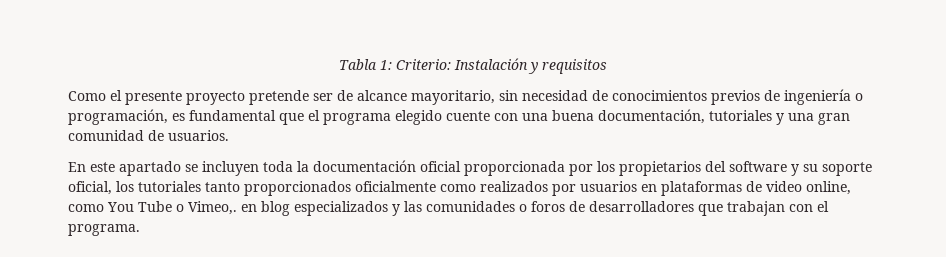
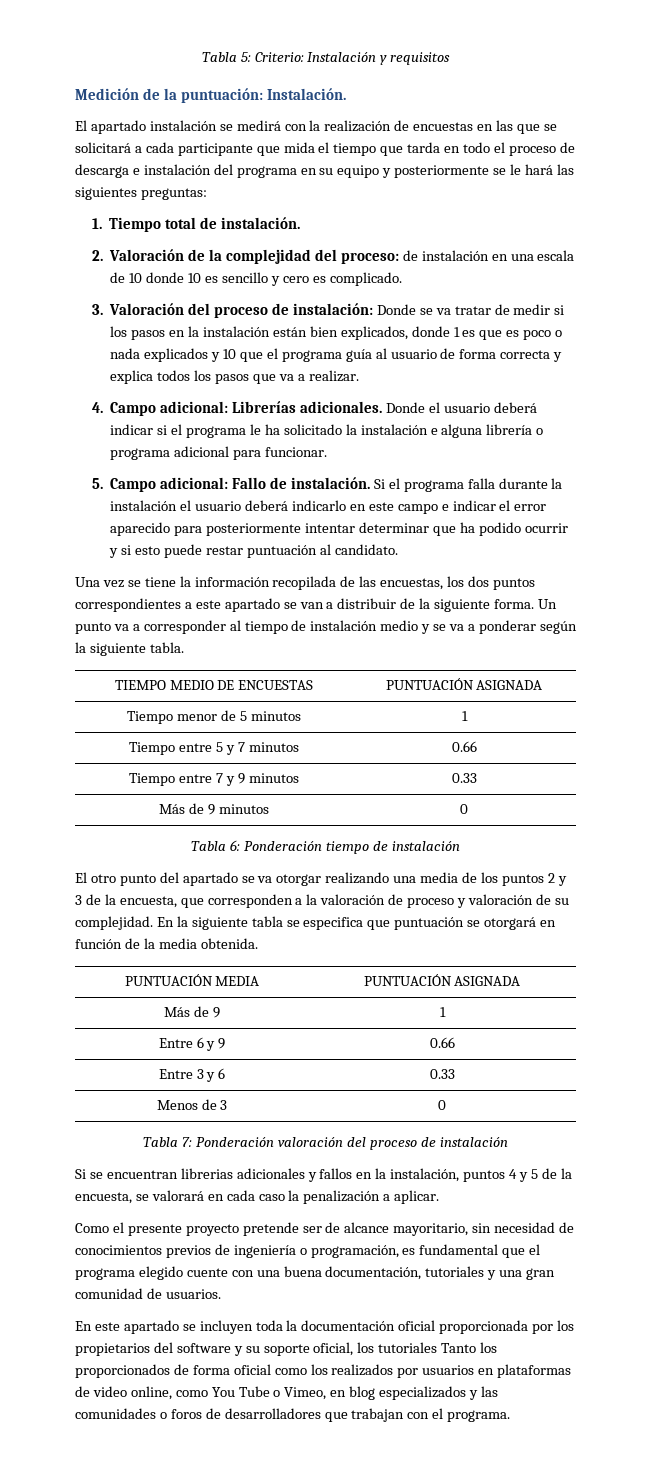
- Tabla 1: Criterio: Instalación y requisitos
+ Tabla 5: Criterio: Instalación y requisitos
+ Medición de la puntuación: Instalación.
+ El apartado instalación se medirá con la realización de encuestas en las que se solicitará a cada participante que mida el tiempo que tarda en todo el proceso de descarga e instalación del programa en su equipo y posteriormente se le hará las siguientes preguntas:
+ 1. Tiempo total de instalación.
+ 2. Valoración de la complejidad del proceso: de instalación en una escala de 10 donde 10 es sencillo y cero es complicado.
+ 3. Valoración del proceso de instalación: Donde se va tratar de medir si los pasos en la instalación están bien explicados, donde 1 es que es poco o nada explicados y 10 que el programa guía al usuario de forma correcta y explica todos los pasos que va a realizar.
+ 4. Campo adicional: Librerías adicionales. Donde el usuario deberá indicar si el programa le ha solicitado la instalación e alguna librería o programa adicional para funcionar.
+ 5. Campo adicional: Fallo de instalación. Si el programa falla durante la instalación el usuario deberá indicarlo en este campo e indicar el error aparecido para posteriormente intentar determinar que ha podido ocurrir y si esto puede restar puntuación al candidato.
+ Una vez se tiene la información recopilada de las encuestas, los dos puntos correspondientes a este apartado se van a distribuir de la siguiente forma. Un punto va a corresponder al tiempo de instalación medio y se va a ponderar según la siguiente tabla.
+ TIEMPO MEDIO DE ENCUESTAS | PUNTUACIÓN ASIGNADA
+ Tiempo menor de 5 minutos | 1
+ Tiempo entre 5 y 7 minutos | 0.66
+ Tiempo entre 7 y 9 minutos | 0.33
+ Más de 9 minutos | 0
+ Tabla 6: Ponderación tiempo de instalación
+ El otro punto del apartado se va otorgar realizando una media de los puntos 2 y 3 de la encuesta, que corresponden a la valoración de proceso y valoración de su complejidad. En la siguiente tabla se especifica que puntuación se otorgará en función de la media obtenida.
+ PUNTUACIÓN MEDIA | PUNTUACIÓN ASIGNADA
+ Más de 9 | 1
+ Entre 6 y 9 | 0.66
+ Entre 3 y 6 | 0.33
+ Menos de 3 | 0
+ Tabla 7: Ponderación valoración del proceso de instalación
+ Si se encuentran librerias adicionales y fallos en la instalación, puntos 4 y 5 de la encuesta, se valorará en cada caso la penalización a aplicar.
- En este apartado se incluyen toda la documentación oficial proporcionada por los propietarios del software y su soporte oficial, los tutoriales tanto proporcionados oficialmente como realizados por usuarios en plataformas de video online, como You Tube o Vimeo,. en blog especializados y las comunidades o foros de desarrolladores que trabajan con el programa.
+ En este apartado se incluyen toda la documentación oficial proporcionada por los propietarios del software y su soporte oficial, los tutoriales Tanto los proporcionados de forma oficial como los realizados por usuarios en plataformas de video online, como You Tube o Vimeo, en blog especializados y las comunidades o foros de desarrolladores que trabajan con el programa.

